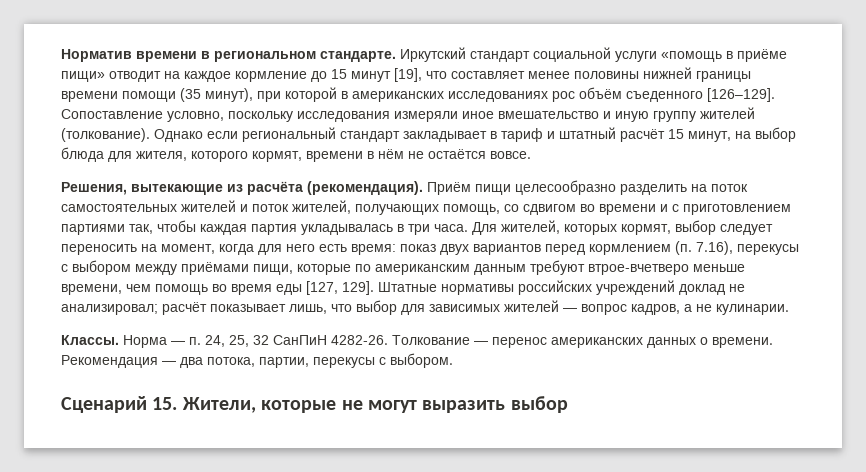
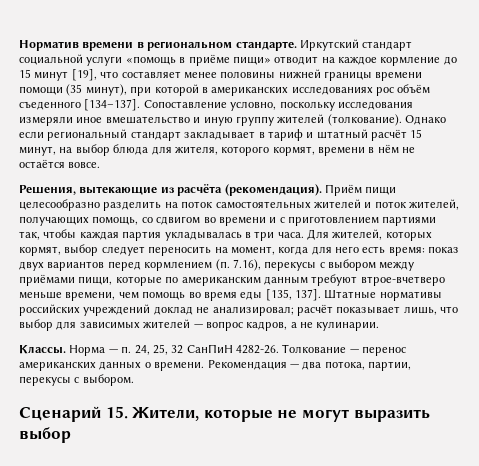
- Иркутский стандарт социальной услуги «помощь в приёме пищи» отводит на каждое кормление до 15 минут [19], что составляет менее половины нижней границы времени помощи (35 минут), при которой в американских исследованиях рос объём съеденного [126–129].
+ Иркутский стандарт социальной услуги «помощь в приёме пищи» отводит на каждое кормление до 15 минут [19], что составляет менее половины нижней границы времени помощи (35 минут), при которой в американских исследованиях рос объём съеденного [134–137].
- Для жителей, которых кормят, выбор следует переносить на момент, когда для него есть время: показ двух вариантов перед кормлением (п. 7.16), перекусы с выбором между приёмами пищи, которые по американским данным требуют втрое-вчетверо меньше времени, чем помощь во время еды [127, 129].
+ Для жителей, которых кормят, выбор следует переносить на момент, когда для него есть время: показ двух вариантов перед кормлением (п. 7.16), перекусы с выбором между приёмами пищи, которые по американским данным требуют втрое-вчетверо меньше времени, чем помощь во время еды [135, 137].

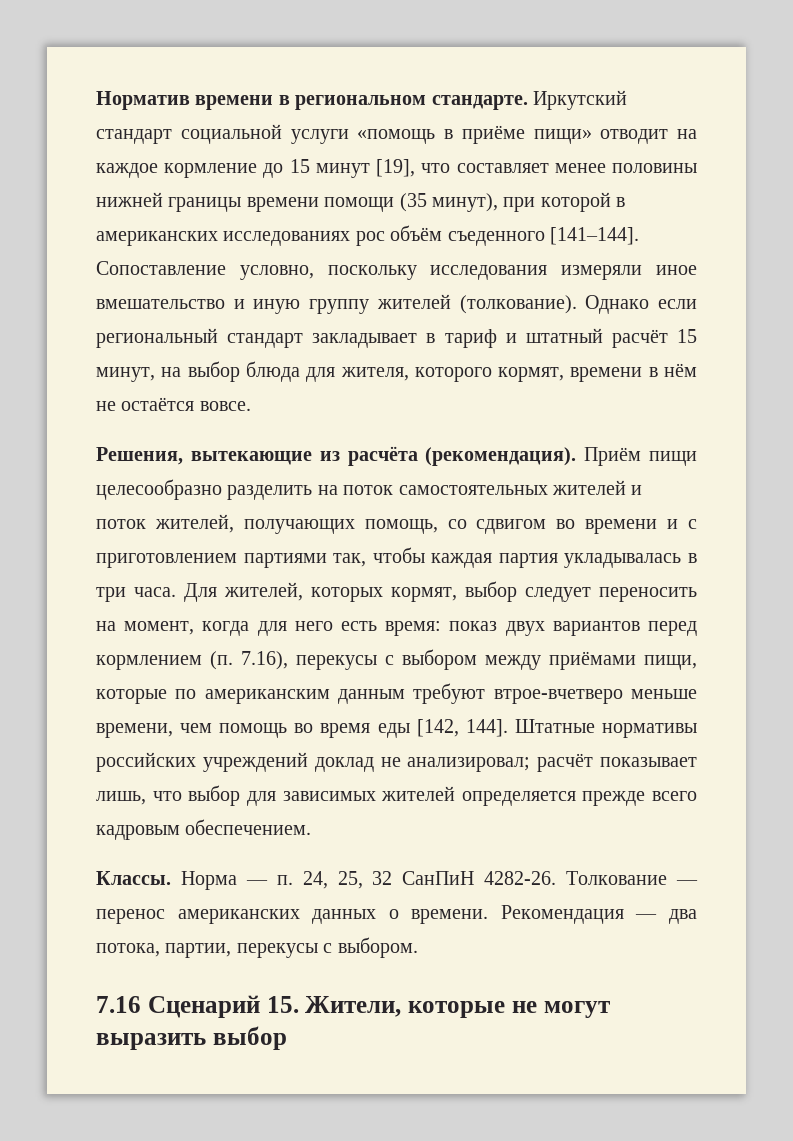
- Иркутский стандарт социальной услуги «помощь в приёме пищи» отводит на каждое кормление до 15 минут [19], что составляет менее половины нижней границы времени помощи (35 минут), при которой в американских исследованиях рос объём съеденного [134–137].
+ Иркутский стандарт социальной услуги «помощь в приёме пищи» отводит на каждое кормление до 15 минут [19], что составляет менее половины нижней границы времени помощи (35 минут), при которой в американских исследованиях рос объём съеденного [141–144].
- Для жителей, которых кормят, выбор следует переносить на момент, когда для него есть время: показ двух вариантов перед кормлением (п. 7.16), перекусы с выбором между приёмами пищи, которые по американским данным требуют втрое-вчетверо меньше времени, чем помощь во время еды [135, 137].
+ Для жителей, которых кормят, выбор следует переносить на момент, когда для него есть время: показ двух вариантов перед кормлением (п. 7.16), перекусы с выбором между приёмами пищи, которые по американским данным требуют втрое-вчетверо меньше времени, чем помощь во время еды [142, 144].
- Штатные нормативы российских учреждений доклад не анализировал; расчёт показывает лишь, что выбор для зависимых жителей — вопрос кадров, а не кулинарии.
+ Штатные нормативы российских учреждений доклад не анализировал; расчёт показывает лишь, что выбор для зависимых жителей определяется прежде всего кадровым обеспечением.
- Сценарий 15. Жители, которые не могут выразить выбор
+ 7.16 Сценарий 15. Жители, которые не могут выразить выбор

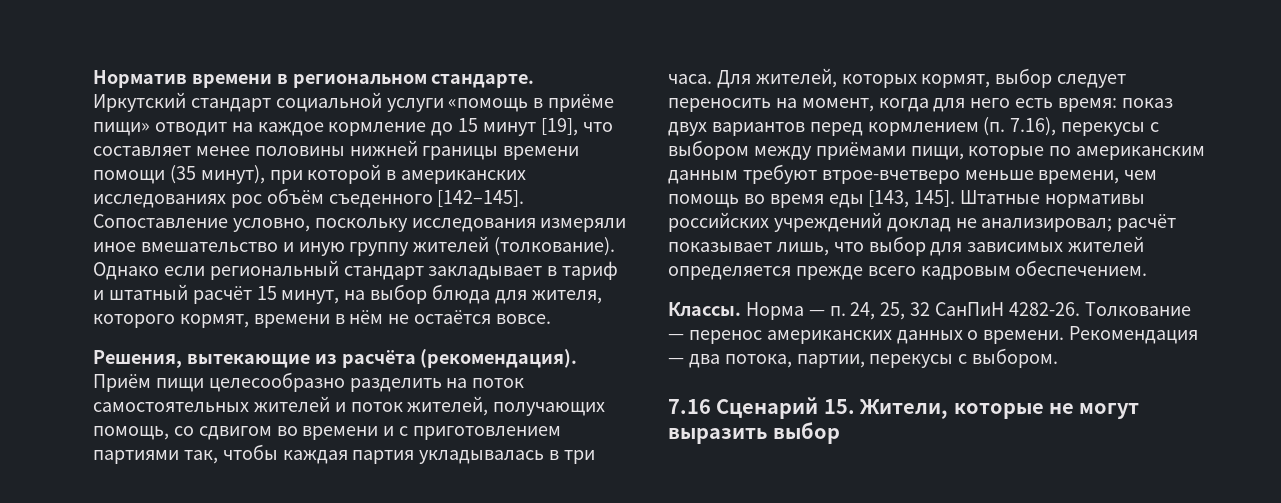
- Иркутский стандарт социальной услуги «помощь в приёме пищи» отводит на каждое кормление до 15 минут [19], что составляет менее половины нижней границы времени помощи (35 минут), при которой в американских исследованиях рос объём съеденного [141–144].
+ Иркутский стандарт социальной услуги «помощь в приёме пищи» отводит на каждое кормление до 15 минут [19], что составляет менее половины нижней границы времени помощи (35 минут), при которой в американских исследованиях рос объём съеденного [142–145].
- Для жителей, которых кормят, выбор следует переносить на момент, когда для него есть время: показ двух вариантов перед кормлением (п. 7.16), перекусы с выбором между приёмами пищи, которые по американским данным требуют втрое-вчетверо меньше времени, чем помощь во время еды [142, 144].
+ Для жителей, которых кормят, выбор следует переносить на момент, когда для него есть время: показ двух вариантов перед кормлением (п. 7.16), перекусы с выбором между приёмами пищи, которые по американским данным требуют втрое-вчетверо меньше времени, чем помощь во время еды [143, 145].

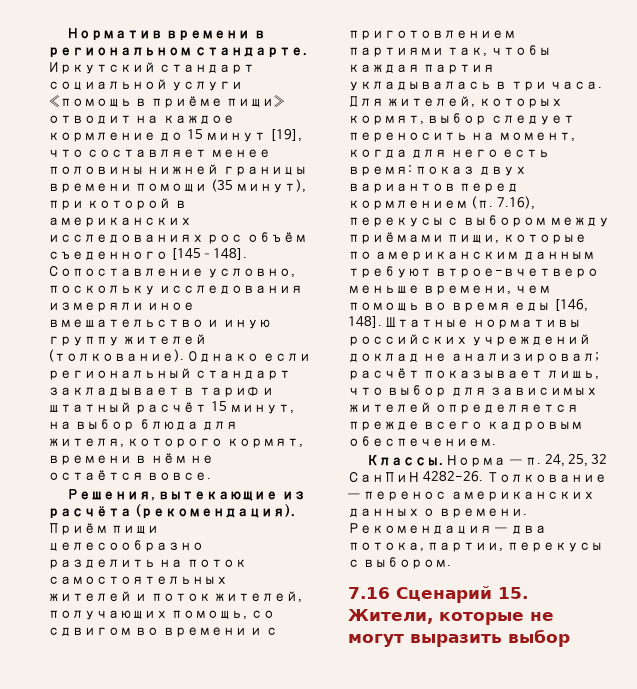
- Иркутский стандарт социальной услуги «помощь в приёме пищи» отводит на каждое кормление до 15 минут [19], что составляет менее половины нижней границы времени помощи (35 минут), при которой в американских исследованиях рос объём съеденного [142–145].
+ Иркутский стандарт социальной услуги «помощь в приёме пищи» отводит на каждое кормление до 15 минут [19], что составляет менее половины нижней границы времени помощи (35 минут), при которой в американских исследованиях рос объём съеденного [145–148].
- Для жителей, которых кормят, выбор следует переносить на момент, когда для него есть время: показ двух вариантов перед кормлением (п. 7.16), перекусы с выбором между приёмами пищи, которые по американским данным требуют втрое-вчетверо меньше времени, чем помощь во время еды [143, 145].
+ Для жителей, которых кормят, выбор следует переносить на момент, когда для него есть время: показ двух вариантов перед кормлением (п. 7.16), перекусы с выбором между приёмами пищи, которые по американским данным требуют втрое-вчетверо меньше времени, чем помощь во время еды [146, 148].

